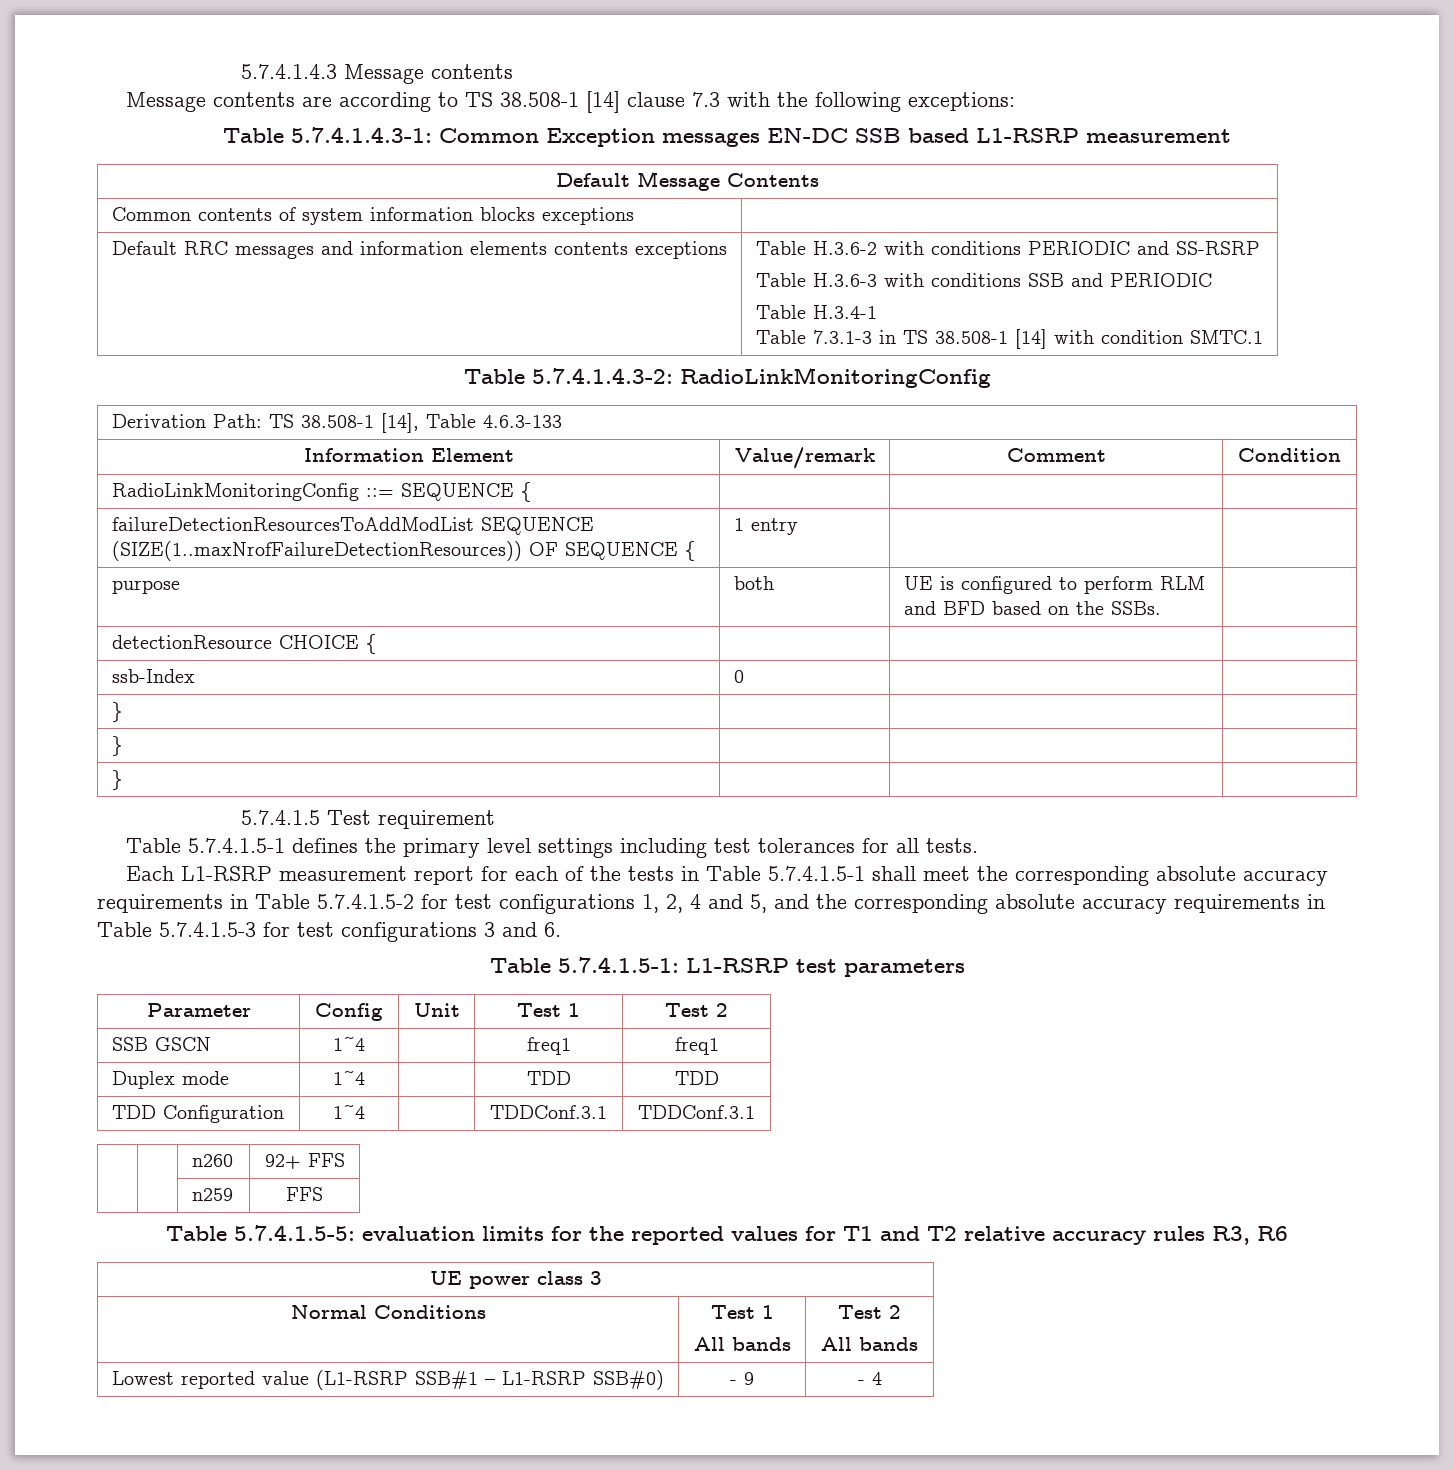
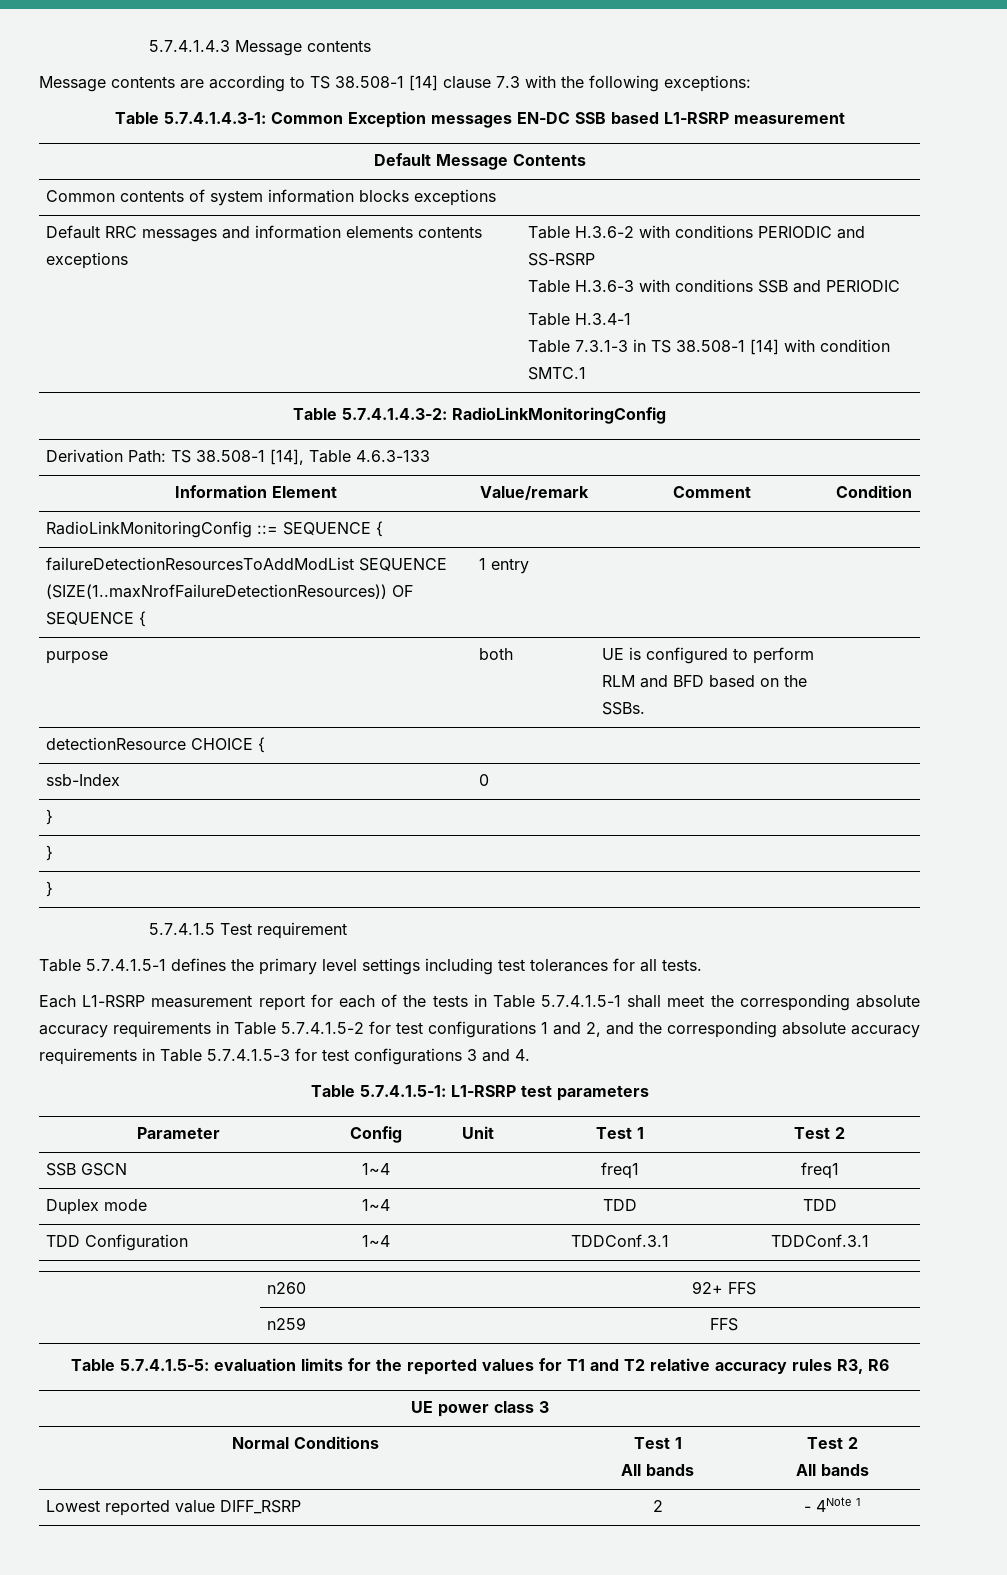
- Each L1-RSRP measurement report for each of the tests in Table 5.7.4.1.5-1 shall meet the corresponding absolute accuracy requirements in Table 5.7.4.1.5-2 for test configurations 1, 2, 4 and 5, and the corresponding absolute accuracy requirements in Table 5.7.4.1.5-3 for test configurations 3 and 6.
+ Each L1-RSRP measurement report for each of the tests in Table 5.7.4.1.5-1 shall meet the corresponding absolute accuracy requirements in Table 5.7.4.1.5-2 for test configurations 1 and 2, and the corresponding absolute accuracy requirements in Table 5.7.4.1.5-3 for test configurations 3 and 4.
- Lowest reported value (L1-RSRP SSB#1 – L1-RSRP SSB#0) | - 9 | - 4
+ Lowest reported value DIFF_RSRP | 2 | - 4Note 1

